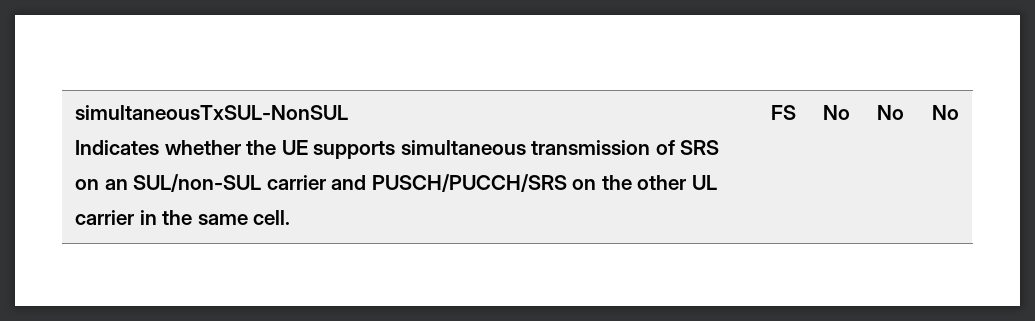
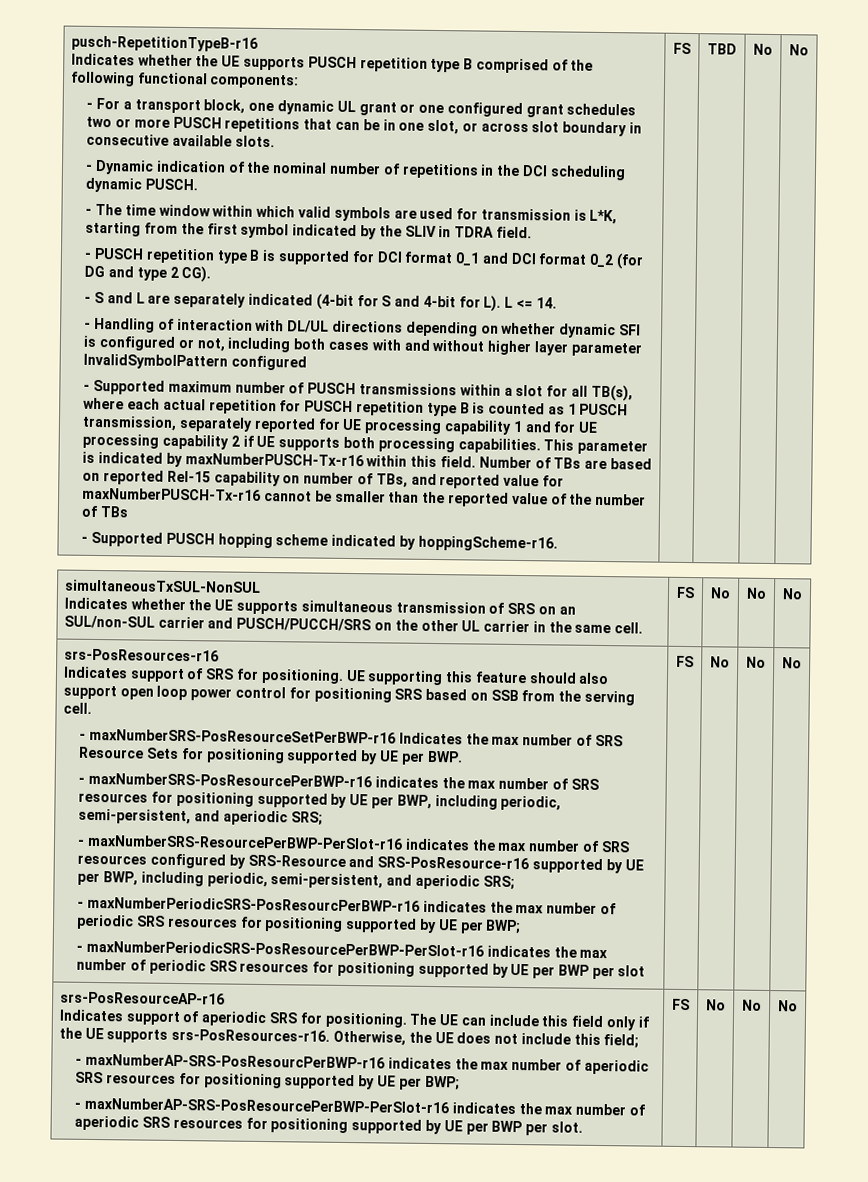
+ pusch-RepetitionTypeB-r16
+ Indicates whether the UE supports PUSCH repetition type B comprised of the following functional components:
+ - For a transport block, one dynamic UL grant or one configured grant schedules two or more PUSCH repetitions that can be in one slot, or across slot boundary in consecutive available slots.
+ - Dynamic indication of the nominal number of repetitions in the DCI scheduling dynamic PUSCH.
+ - The time window within which valid symbols are used for transmission is L*K, starting from the first symbol indicated by the SLIV in TDRA field.
+ - PUSCH repetition type B is supported for DCI format 0_1 and DCI format 0_2 (for DG and type 2 CG).
+ - S and L are separately indicated (4-bit for S and 4-bit for L). L <= 14.
+ - Handling of interaction with DL/UL directions depending on whether dynamic SFI is configured or not, including both cases with and without higher layer parameter InvalidSymbolPattern configured
+ - Supported maximum number of PUSCH transmissions within a slot for all TB(s), where each actual repetition for PUSCH repetition type B is counted as 1 PUSCH transmission, separately reported for UE processing capability 1 and for UE processing capability 2 if UE supports both processing capabilities. This parameter is indicated by maxNumberPUSCH-Tx-r16 within this field. Number of TBs are based on reported Rel-15 capability on number of TBs, and reported value for maxNumberPUSCH-Tx-r16 cannot be smaller than the reported value of the number of TBs
+ - Supported PUSCH hopping scheme indicated by hoppingScheme-r16. | FS | TBD | No | No
+ srs-PosResources-r16
+ Indicates support of SRS for positioning. UE supporting this feature should also support open loop power control for positioning SRS based on SSB from the serving cell.
+ - maxNumberSRS-PosResourceSetPerBWP-r16 Indicates the max number of SRS Resource Sets for positioning supported by UE per BWP.
+ - maxNumberSRS-PosResourcePerBWP-r16 indicates the max number of SRS resources for positioning supported by UE per BWP, including periodic, semi-persistent, and aperiodic SRS;
+ - maxNumberSRS-ResourcePerBWP-PerSlot-r16 indicates the max number of SRS resources configured by SRS-Resource and SRS-PosResource-r16 supported by UE per BWP, including periodic, semi-persistent, and aperiodic SRS;
+ - maxNumberPeriodicSRS-PosResourcPerBWP-r16 indicates the max number of periodic SRS resources for positioning supported by UE per BWP;
+ - maxNumberPeriodicSRS-PosResourcePerBWP-PerSlot-r16 indicates the max number of periodic SRS resources for positioning supported by UE per BWP per slot | FS | No | No | No
+ srs-PosResourceAP-r16
+ Indicates support of aperiodic SRS for positioning. The UE can include this field only if the UE supports srs-PosResources-r16. Otherwise, the UE does not include this field;
+ - maxNumberAP-SRS-PosResourcPerBWP-r16 indicates the max number of aperiodic SRS resources for positioning supported by UE per BWP;
+ - maxNumberAP-SRS-PosResourcePerBWP-PerSlot-r16 indicates the max number of aperiodic SRS resources for positioning supported by UE per BWP per slot. | FS | No | No | No

